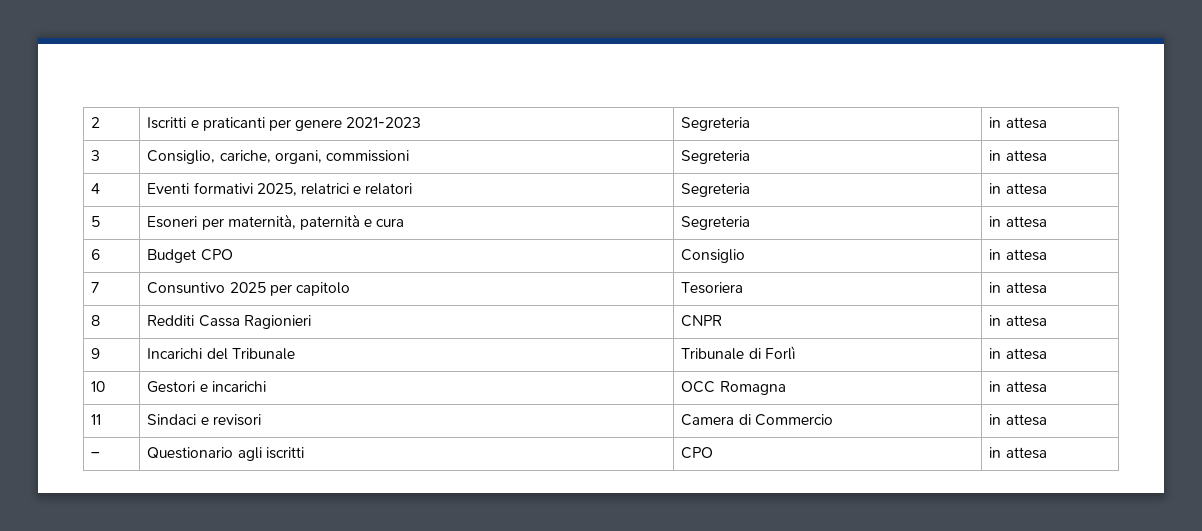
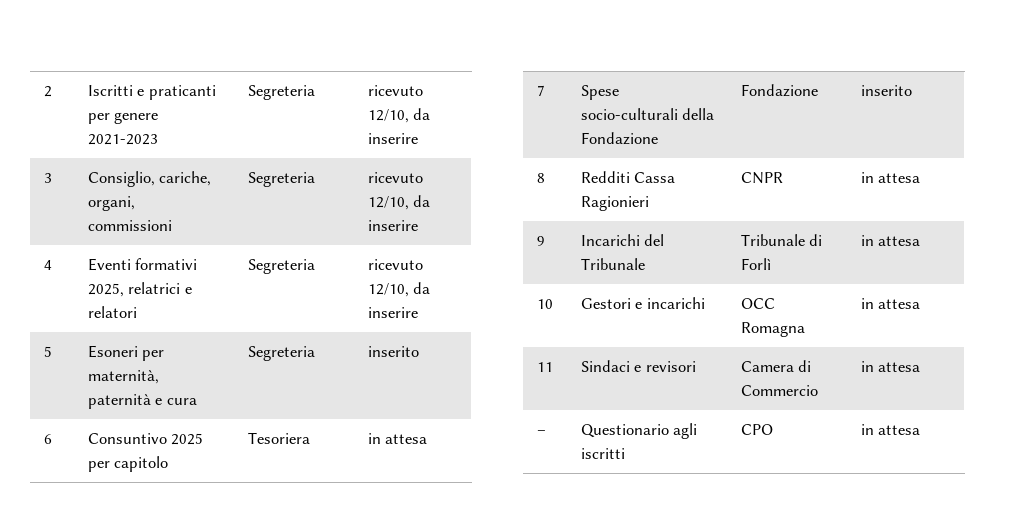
- 2 | Iscritti e praticanti per genere 2021-2023 | Segreteria | in attesa
+ 2 | Iscritti e praticanti per genere 2021-2023 | Segreteria | ricevuto 12/10, da inserire
- 3 | Consiglio, cariche, organi, commissioni | Segreteria | in attesa
+ 3 | Consiglio, cariche, organi, commissioni | Segreteria | ricevuto 12/10, da inserire
- 4 | Eventi formativi 2025, relatrici e relatori | Segreteria | in attesa
+ 4 | Eventi formativi 2025, relatrici e relatori | Segreteria | ricevuto 12/10, da inserire
- 5 | Esoneri per maternità, paternità e cura | Segreteria | in attesa
+ 5 | Esoneri per maternità, paternità e cura | Segreteria | inserito
- 6 | Budget CPO | Consiglio | in attesa
- 7 | Consuntivo 2025 per capitolo | Tesoriera | in attesa
+ 6 | Consuntivo 2025 per capitolo | Tesoriera | in attesa
+ 7 | Spese socio-culturali della Fondazione | Fondazione | inserito

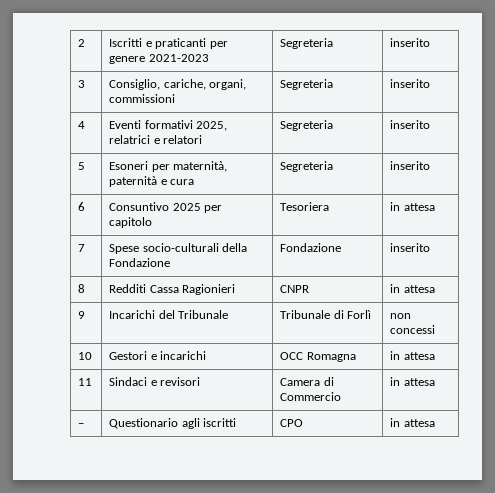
- 2 | Iscritti e praticanti per genere 2021-2023 | Segreteria | ricevuto 12/10, da inserire
+ 2 | Iscritti e praticanti per genere 2021-2023 | Segreteria | inserito
- 3 | Consiglio, cariche, organi, commissioni | Segreteria | ricevuto 12/10, da inserire
+ 3 | Consiglio, cariche, organi, commissioni | Segreteria | inserito
- 4 | Eventi formativi 2025, relatrici e relatori | Segreteria | ricevuto 12/10, da inserire
+ 4 | Eventi formativi 2025, relatrici e relatori | Segreteria | inserito
- 9 | Incarichi del Tribunale | Tribunale di Forlì | in attesa
+ 9 | Incarichi del Tribunale | Tribunale di Forlì | non concessi

